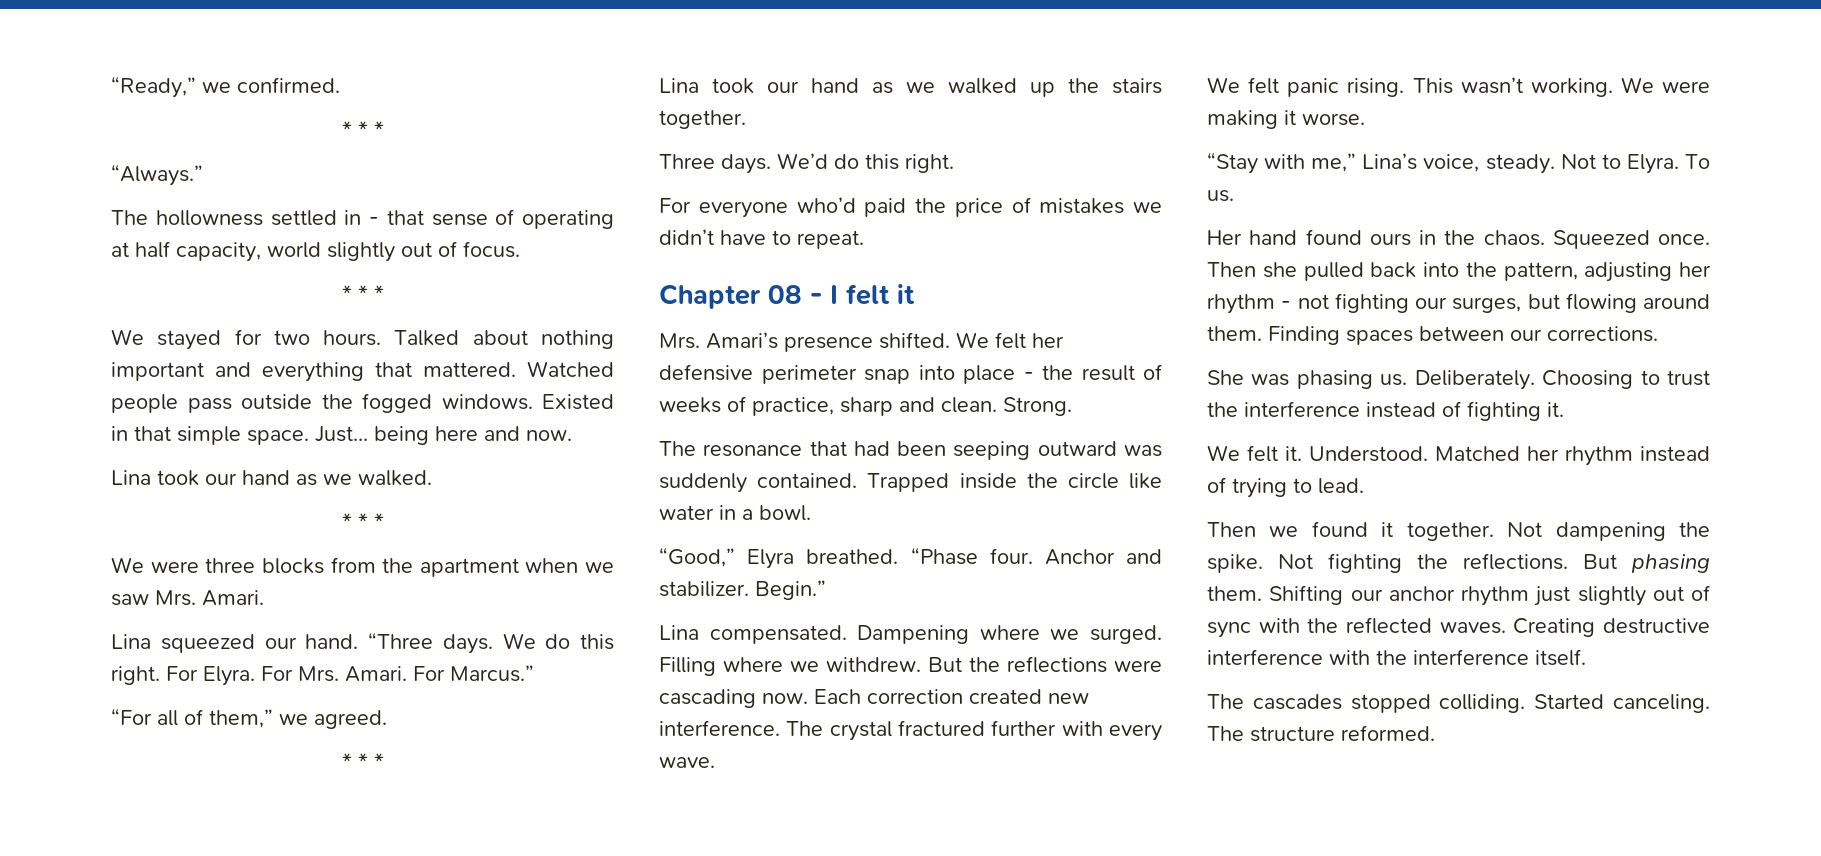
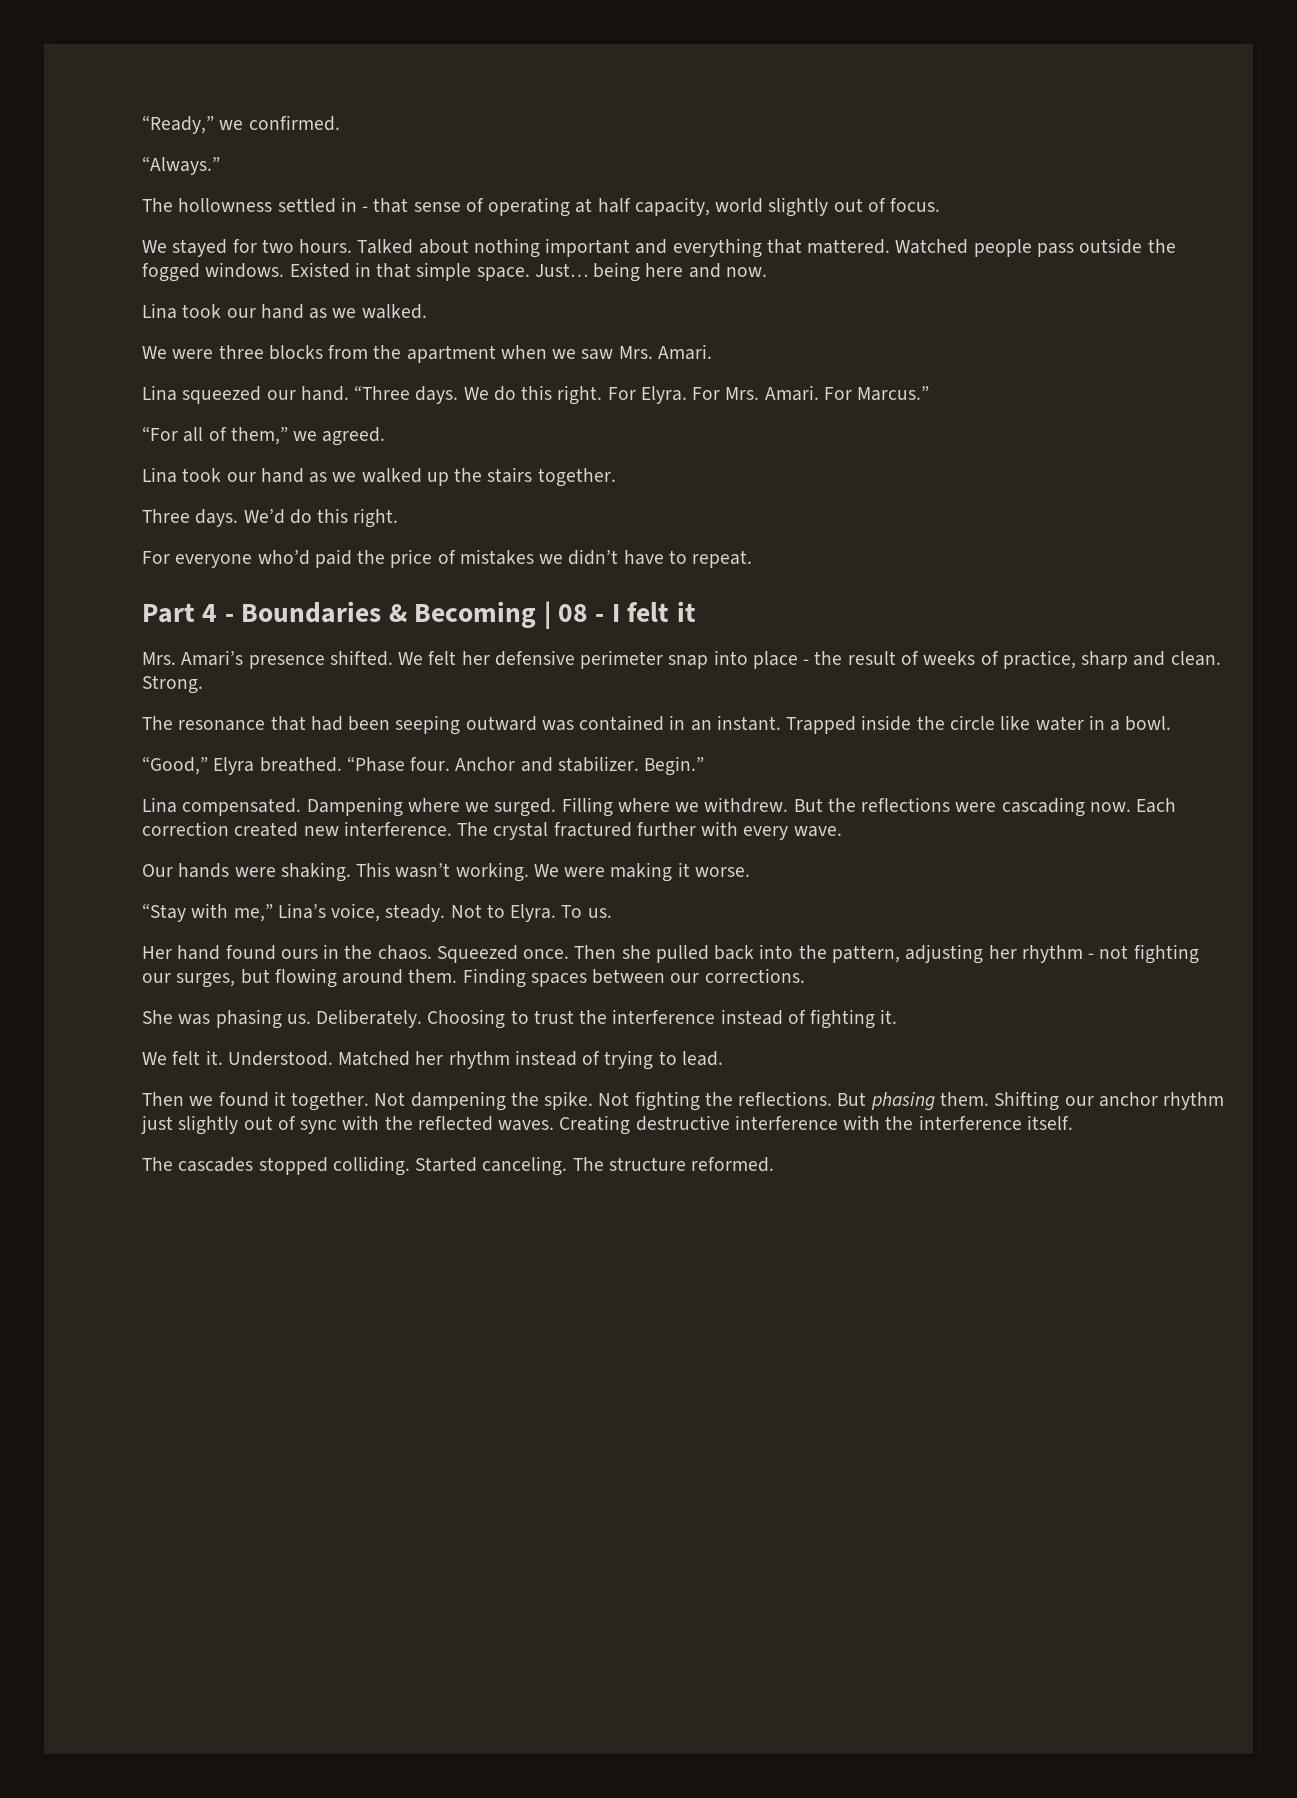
  “Ready,” we confirmed.
- * * *
  The hollowness settled in - that sense of operating at half capacity, world slightly out of focus.
- * * *
  Lina took our hand as we walked.
- * * *
  “For all of them,” we agreed.
- * * *
- Chapter 08 - I felt it
+ Part 4 - Boundaries & Becoming | 08 - I felt it
- The resonance that had been seeping outward was suddenly contained.
+ The resonance that had been seeping outward was contained in an instant.
- We felt panic rising.
+ Our hands were shaking.

